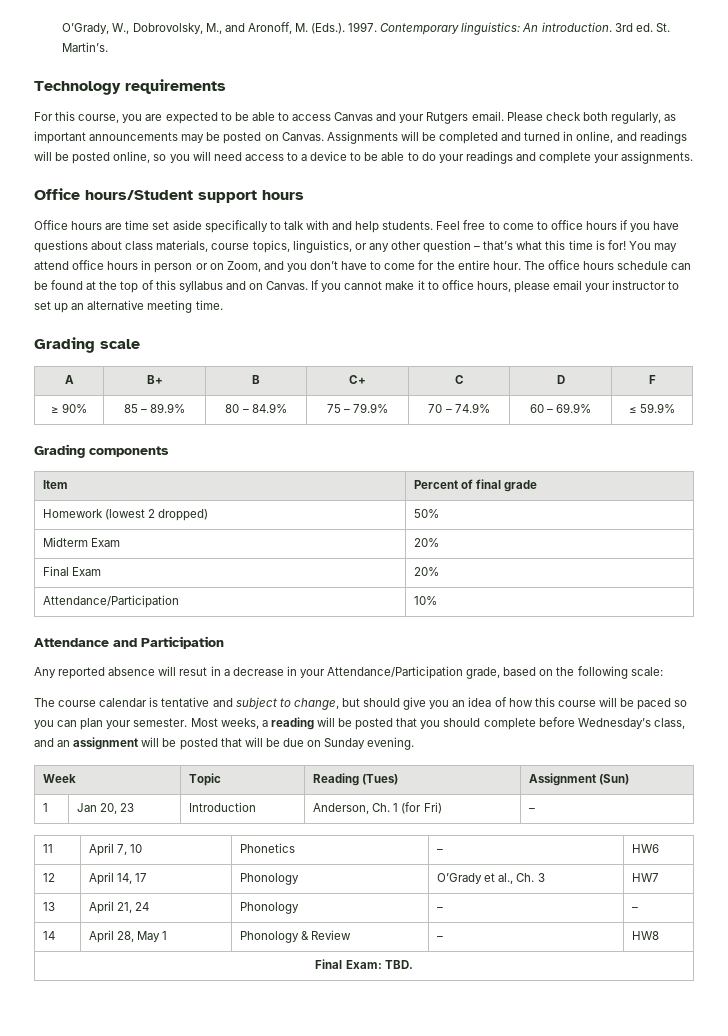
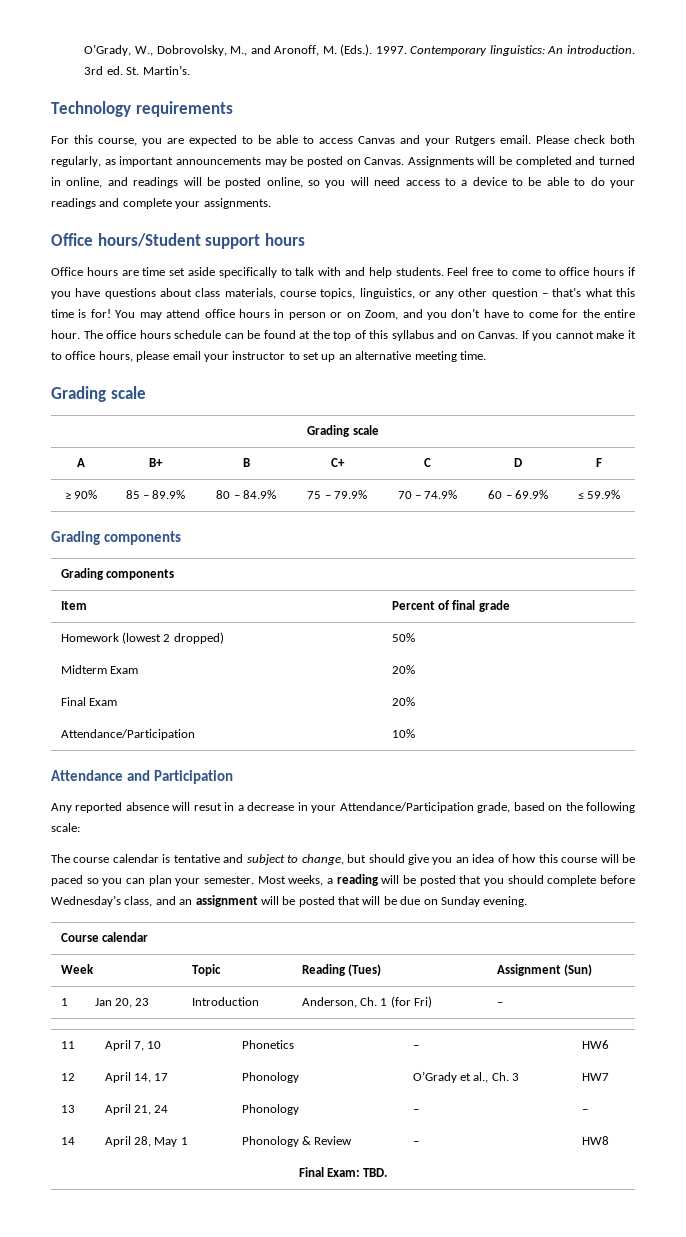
  If you cannot make it to office hours, please email your instructor to set up an alternative meeting time.
+ Grading scale
  ≥ 90% | 85 – 89.9% | 80 – 84.9% | 75 – 79.9% | 70 – 74.9% | 60 – 69.9% | ≤ 59.9%
+ Grading components
+ Course calendar

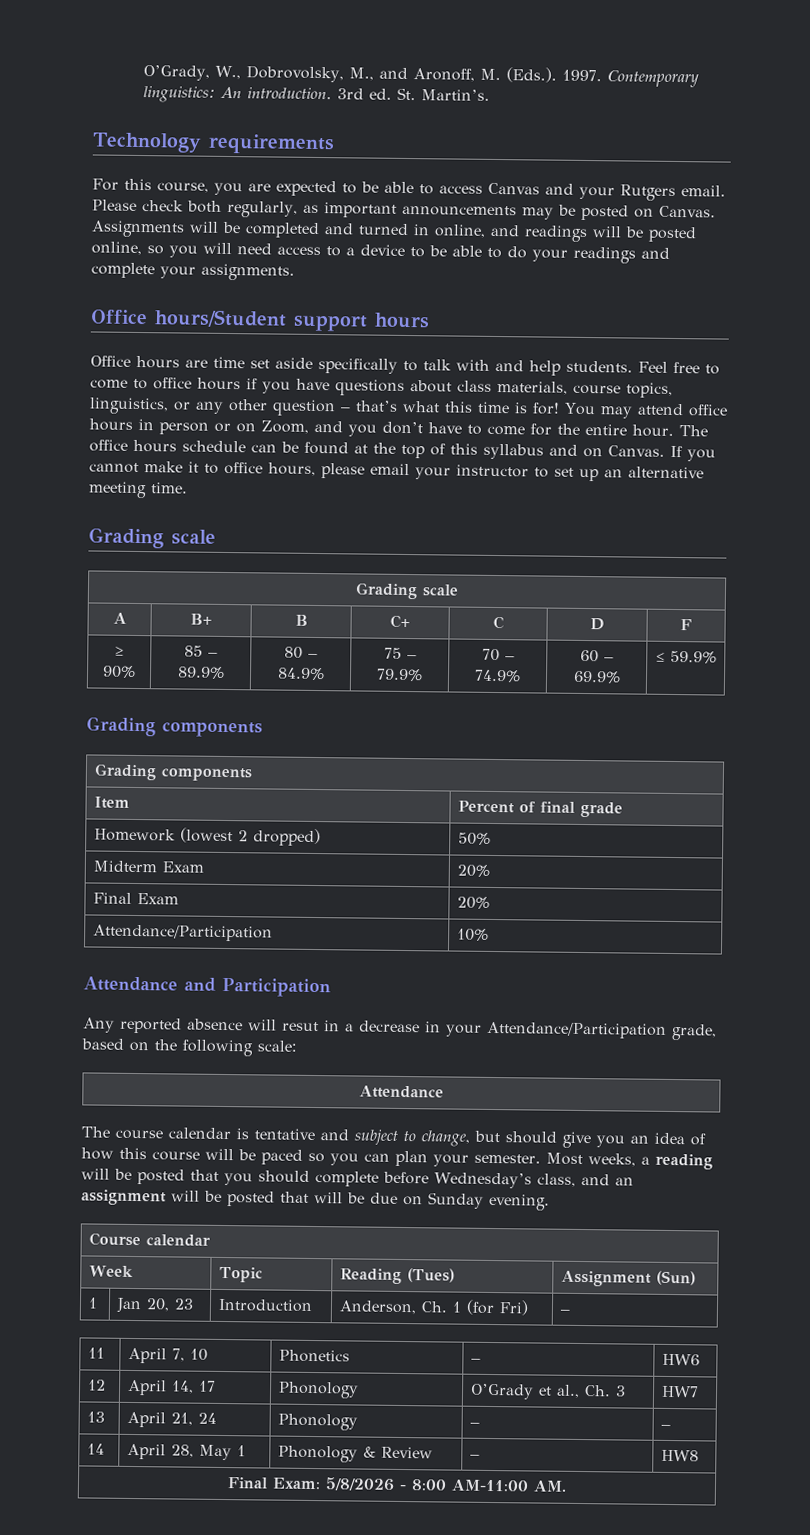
  Any reported absence will resut in a decrease in your Attendance/Participation grade, based on the following scale:
+ Attendance
- Final Exam: TBD.
+ Final Exam: 5/8/2026 - 8:00 AM-11:00 AM.

